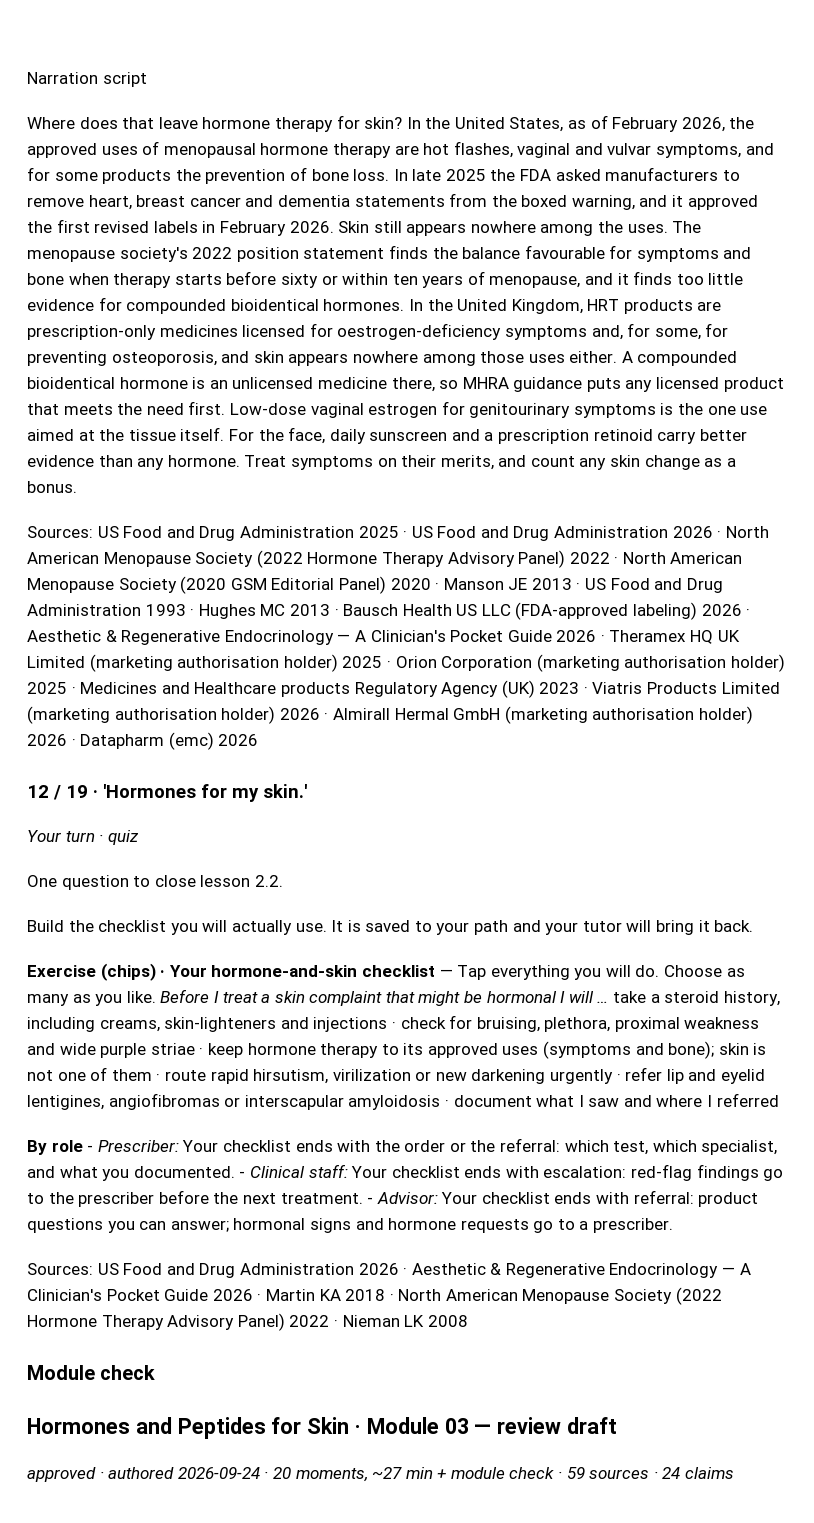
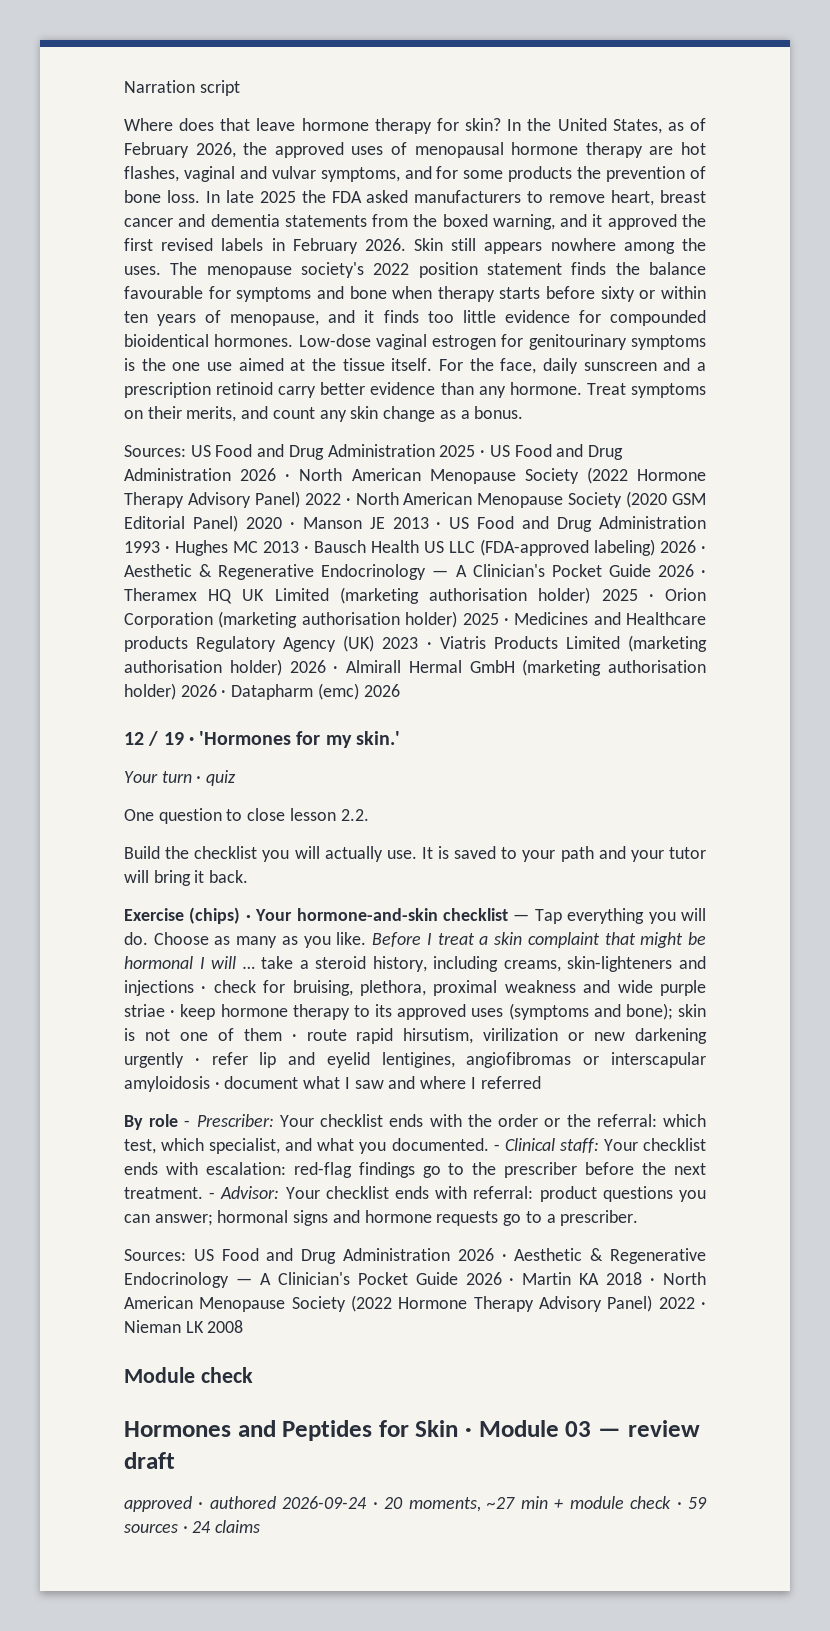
- In the United Kingdom, HRT products are prescription-only medicines licensed for oestrogen-deficiency symptoms and, for some, for preventing osteoporosis, and skin appears nowhere among those uses either. A compounded bioidentical hormone is an unlicensed medicine there, so MHRA guidance puts any licensed product that meets the need first.

